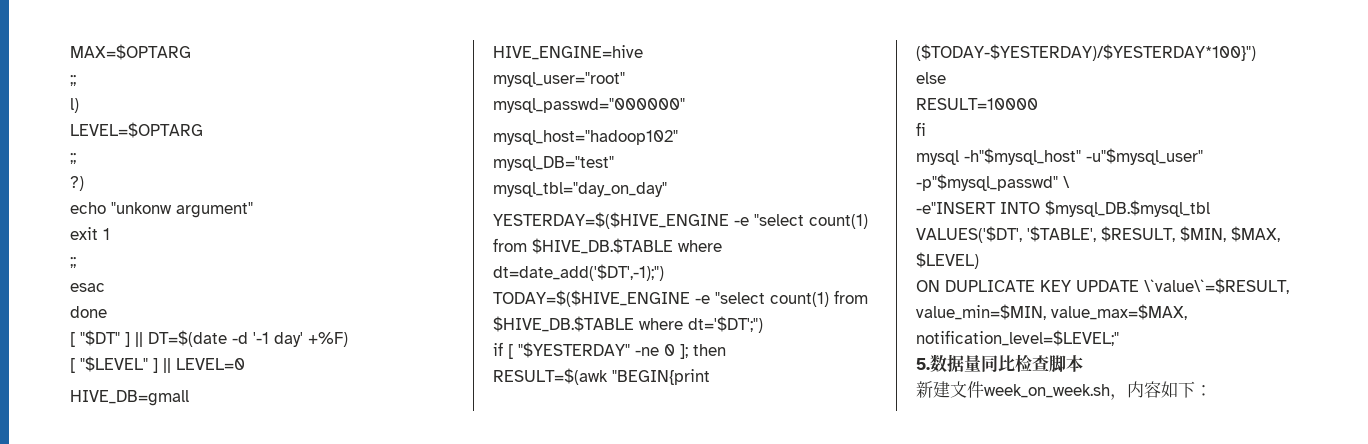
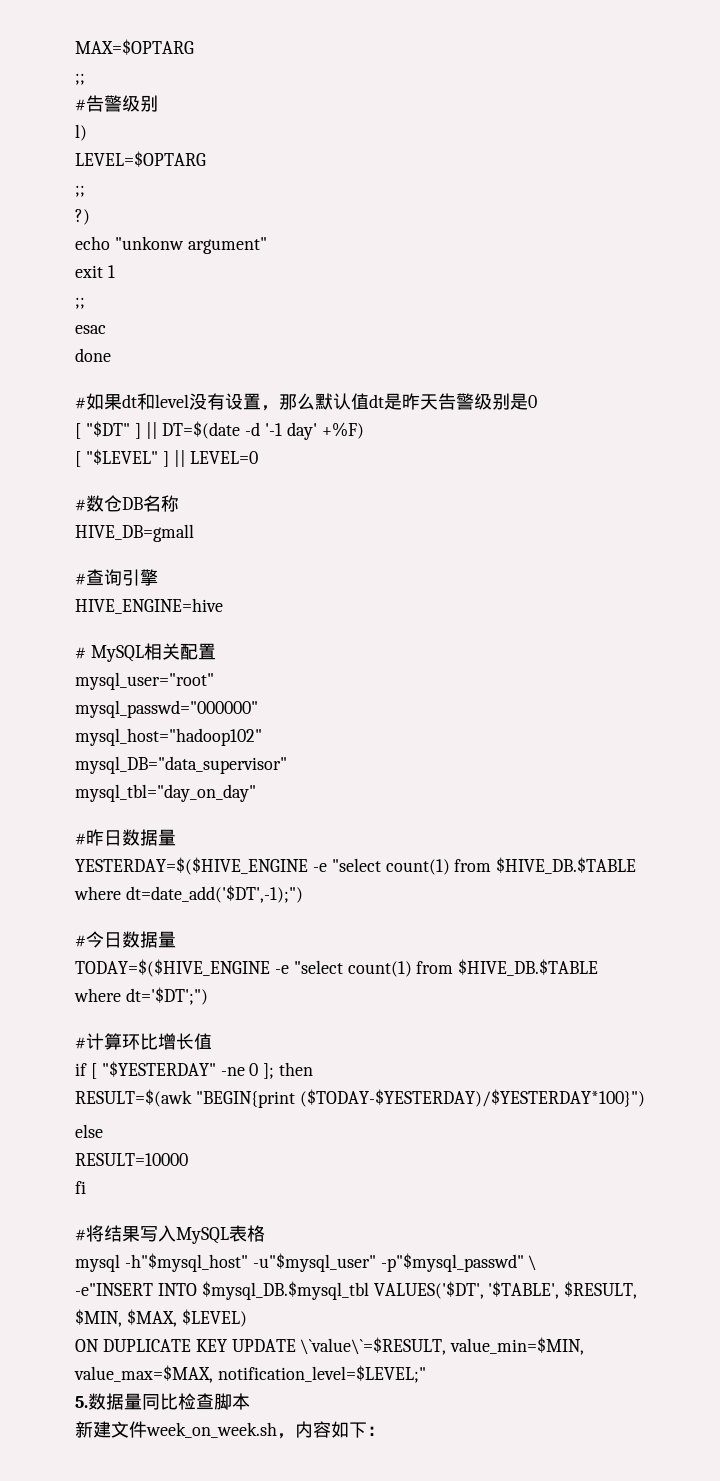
+ #告警级别
+ #如果dt和level没有设置，那么默认值dt是昨天告警级别是0
+ #数仓DB名称
  HIVE_DB=gmall
+ #查询引擎
  HIVE_ENGINE=hive
+ # MySQL相关配置
- mysql_DB="test"
+ mysql_DB="data_supervisor"
+ #昨日数据量
+ #今日数据量
+ #计算环比增长值
+ #将结果写入MySQL表格

